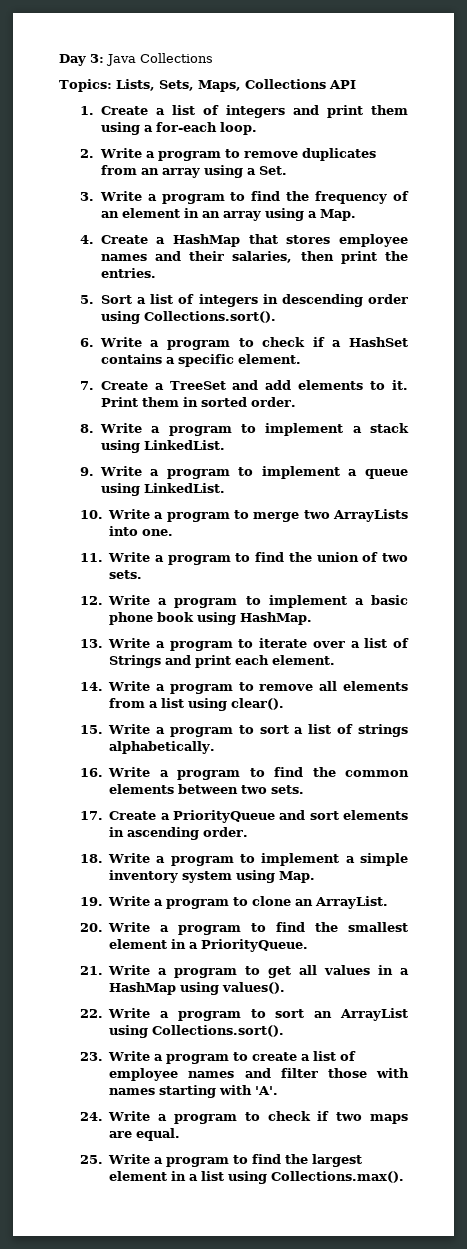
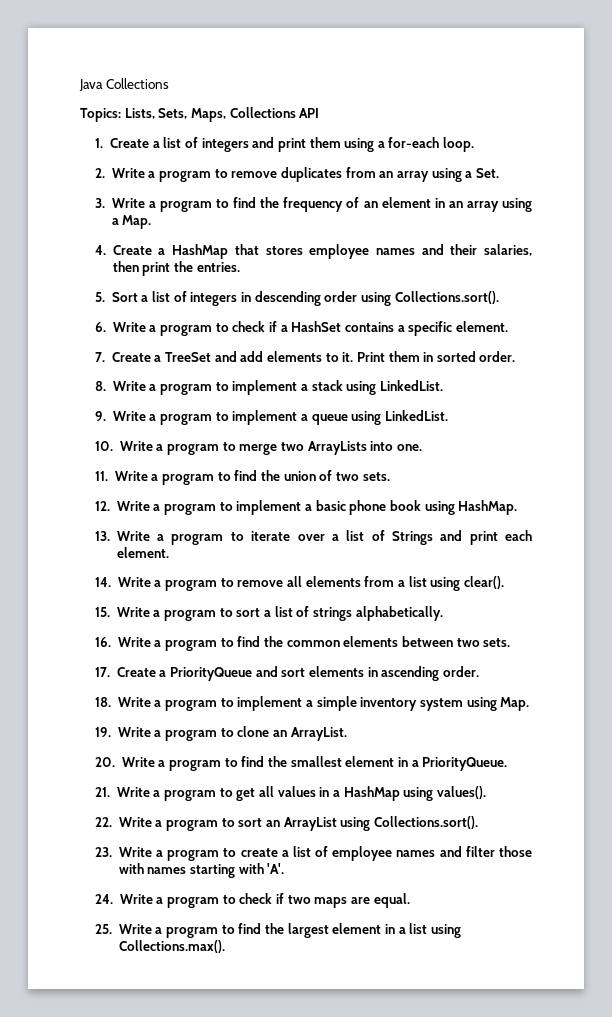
- Day 3: Java Collections
+ Java Collections

